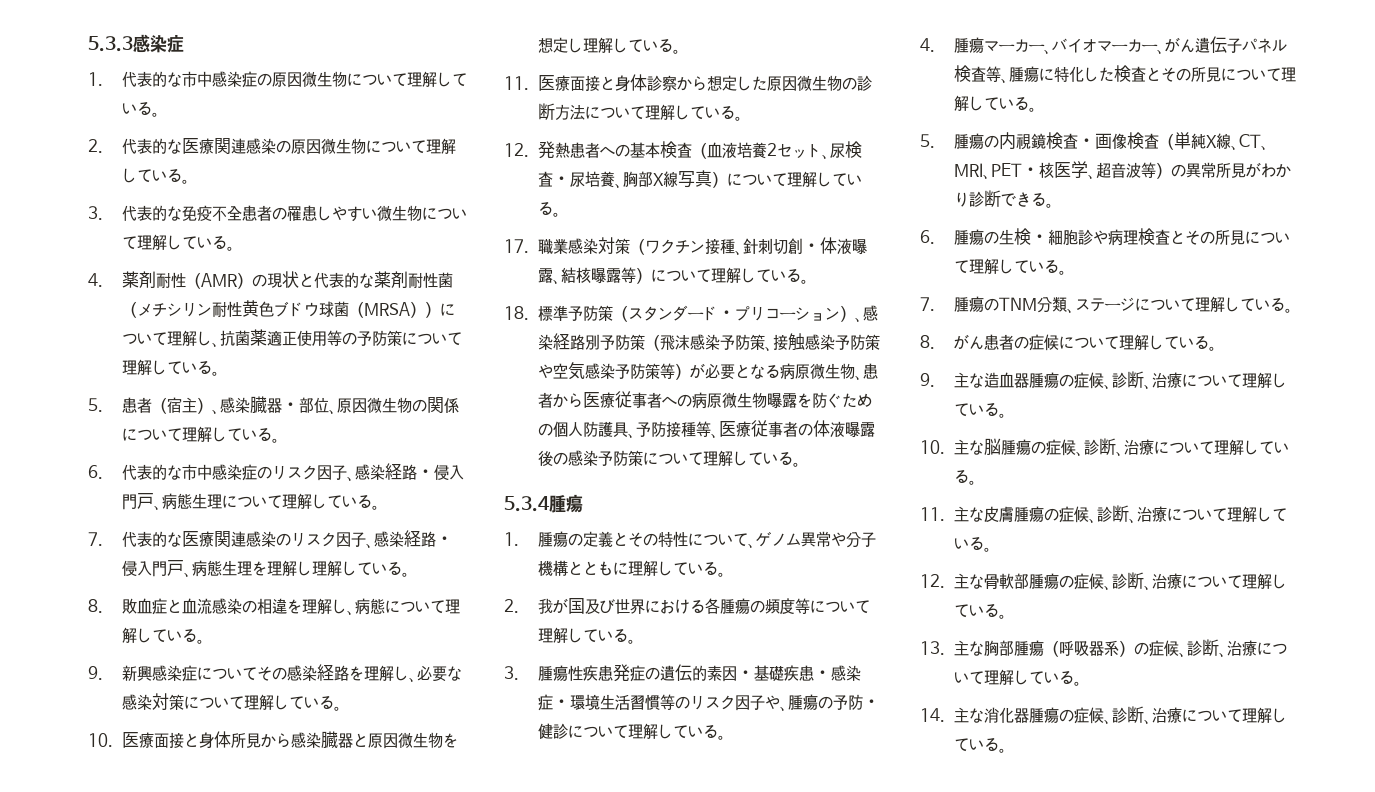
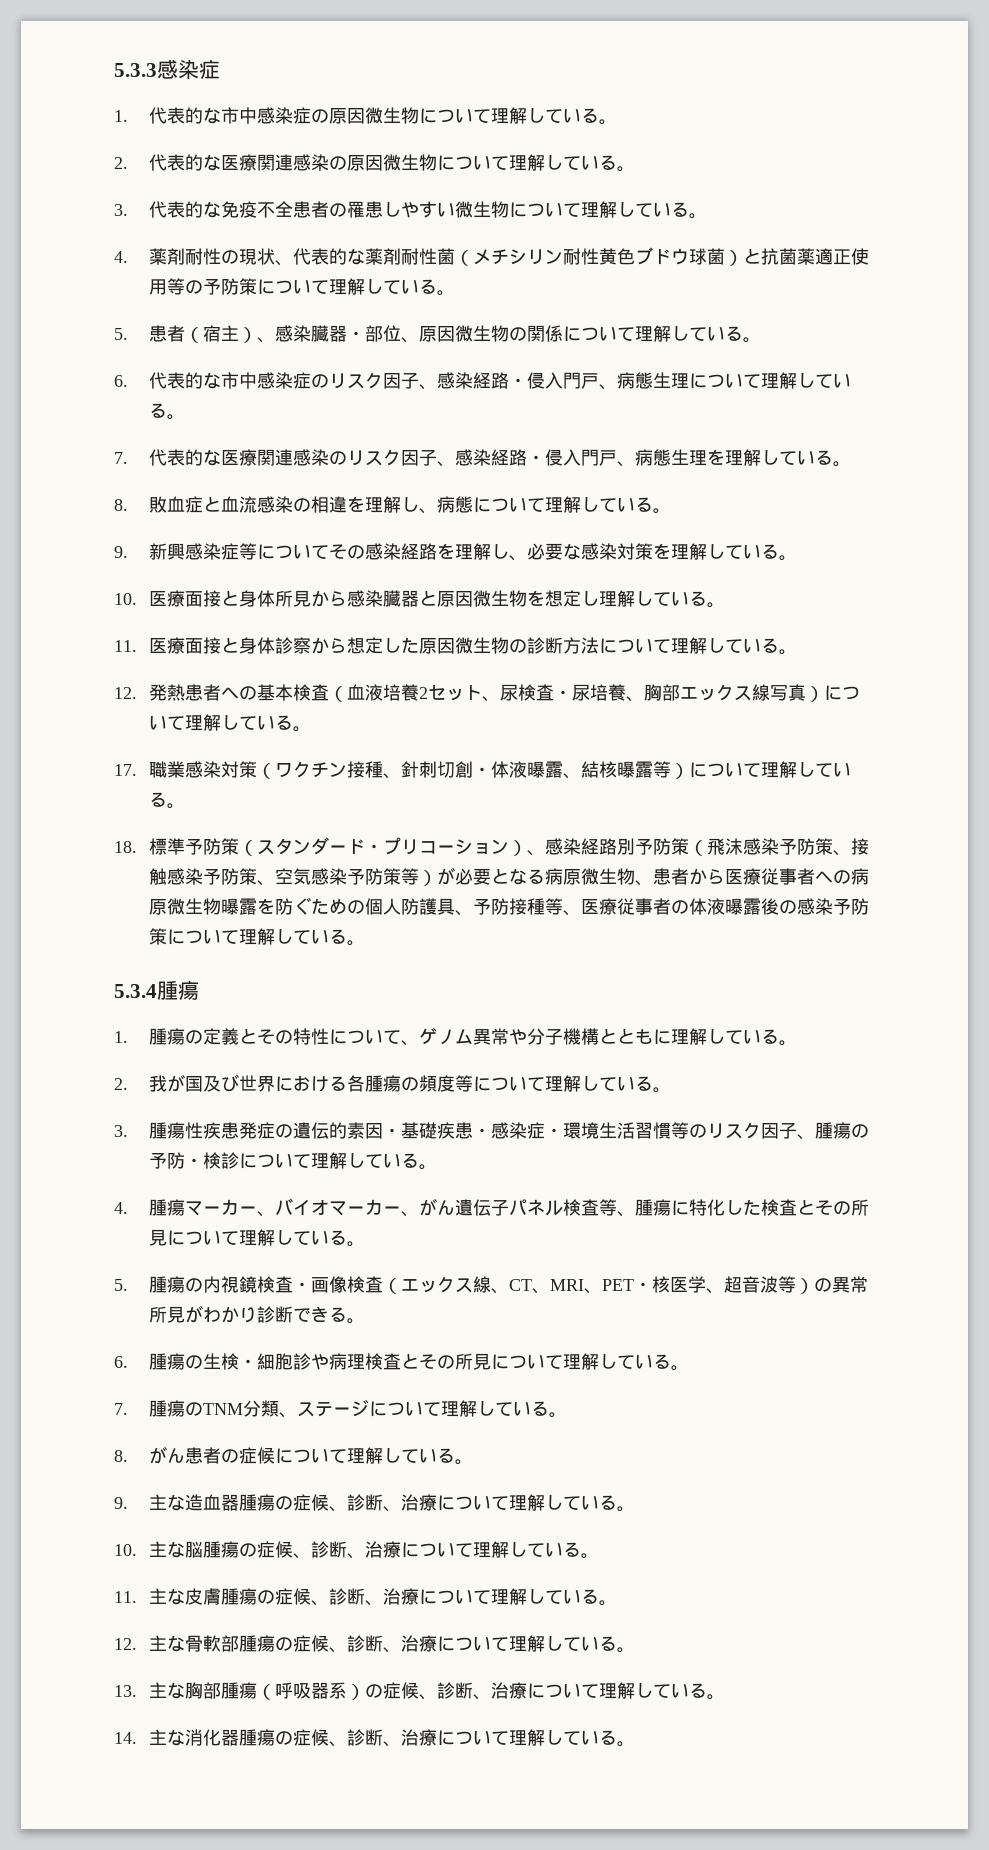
- 4.薬剤耐性（AMR）の現状と代表的な薬剤耐性菌（メチシリン耐性黄色ブドウ球菌（MRSA））について理解し、抗菌薬適正使用等の予防策について理解している。
+ 4.薬剤耐性の現状、代表的な薬剤耐性菌（メチシリン耐性黄色ブドウ球菌）と抗菌薬適正使用等の予防策について理解している。
- 7.代表的な医療関連感染のリスク因子、感染経路・侵入門戸、病態生理を理解し理解している。
+ 7.代表的な医療関連感染のリスク因子、感染経路・侵入門戸、病態生理を理解している。
- 9.新興感染症についてその感染経路を理解し、必要な感染対策について理解している。
+ 9.新興感染症等についてその感染経路を理解し、必要な感染対策を理解している。
- 12.発熱患者への基本検査（血液培養2セット、尿検査・尿培養、胸部X線写真）について理解している。
+ 12.発熱患者への基本検査（血液培養2セット、尿検査・尿培養、胸部エックス線写真）について理解している。
- 18.標準予防策（スタンダード・プリコーション）、感染経路別予防策（飛沫感染予防策、接触感染予防策や空気感染予防策等）が必要となる病原微生物、患者から医療従事者への病原微生物曝露を防ぐための個人防護具、予防接種等、医療従事者の体液曝露後の感染予防策について理解している。
+ 18.標準予防策（スタンダード・プリコーション）、感染経路別予防策（飛沫感染予防策、接触感染予防策、空気感染予防策等）が必要となる病原微生物、患者から医療従事者への病原微生物曝露を防ぐための個人防護具、予防接種等、医療従事者の体液曝露後の感染予防策について理解している。
- 3.腫瘍性疾患発症の遺伝的素因・基礎疾患・感染症・環境生活習慣等のリスク因子や、腫瘍の予防・健診について理解している。
+ 3.腫瘍性疾患発症の遺伝的素因・基礎疾患・感染症・環境生活習慣等のリスク因子、腫瘍の予防・検診について理解している。
- 5.腫瘍の内視鏡検査・画像検査（単純X線、CT、MRI、PET・核医学、超音波等）の異常所見がわかり診断できる。
+ 5.腫瘍の内視鏡検査・画像検査（エックス線、CT、MRI、PET・核医学、超音波等）の異常所見がわかり診断できる。

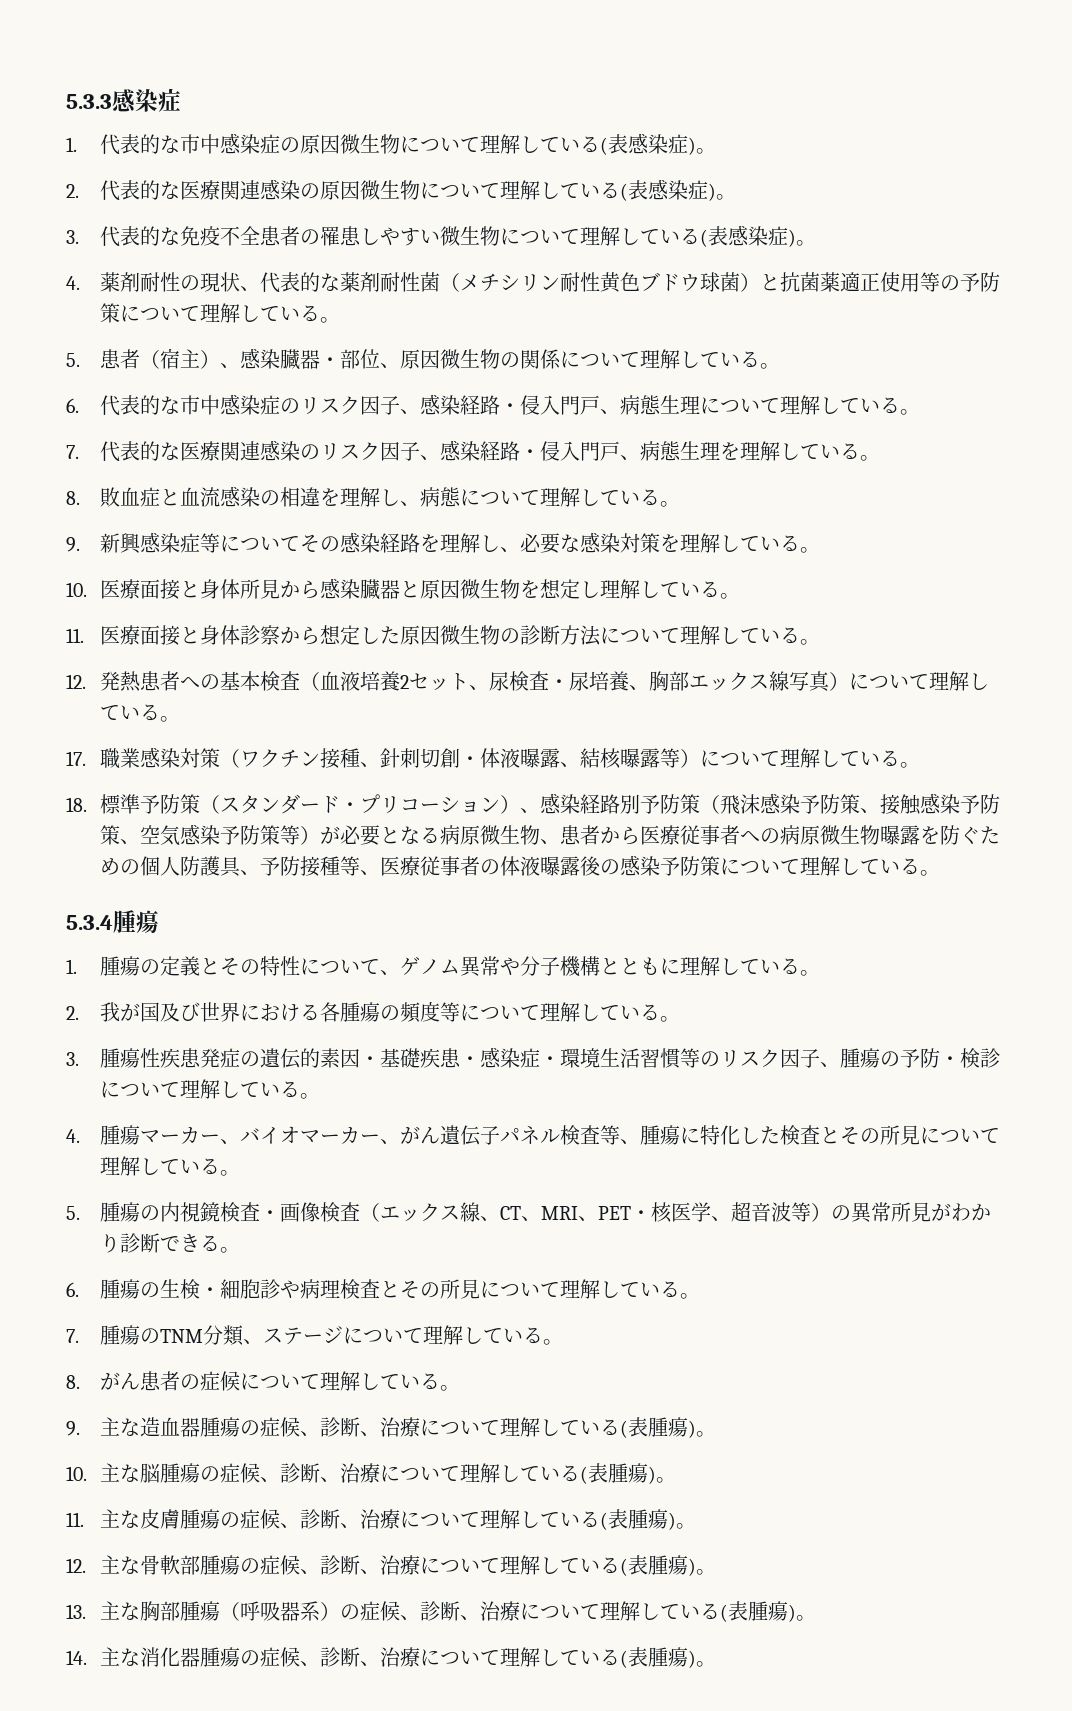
- 1.代表的な市中感染症の原因微生物について理解している。
+ 1.代表的な市中感染症の原因微生物について理解している(表感染症)。
- 2.代表的な医療関連感染の原因微生物について理解している。
+ 2.代表的な医療関連感染の原因微生物について理解している(表感染症)。
- 3.代表的な免疫不全患者の罹患しやすい微生物について理解している。
+ 3.代表的な免疫不全患者の罹患しやすい微生物について理解している(表感染症)。
- 9.主な造血器腫瘍の症候、診断、治療について理解している。
+ 9.主な造血器腫瘍の症候、診断、治療について理解している(表腫瘍)。
- 10.主な脳腫瘍の症候、診断、治療について理解している。
+ 10.主な脳腫瘍の症候、診断、治療について理解している(表腫瘍)。
- 11.主な皮膚腫瘍の症候、診断、治療について理解している。
+ 11.主な皮膚腫瘍の症候、診断、治療について理解している(表腫瘍)。
- 12.主な骨軟部腫瘍の症候、診断、治療について理解している。
+ 12.主な骨軟部腫瘍の症候、診断、治療について理解している(表腫瘍)。
- 13.主な胸部腫瘍（呼吸器系）の症候、診断、治療について理解している。
+ 13.主な胸部腫瘍（呼吸器系）の症候、診断、治療について理解している(表腫瘍)。
- 14.主な消化器腫瘍の症候、診断、治療について理解している。
+ 14.主な消化器腫瘍の症候、診断、治療について理解している(表腫瘍)。

